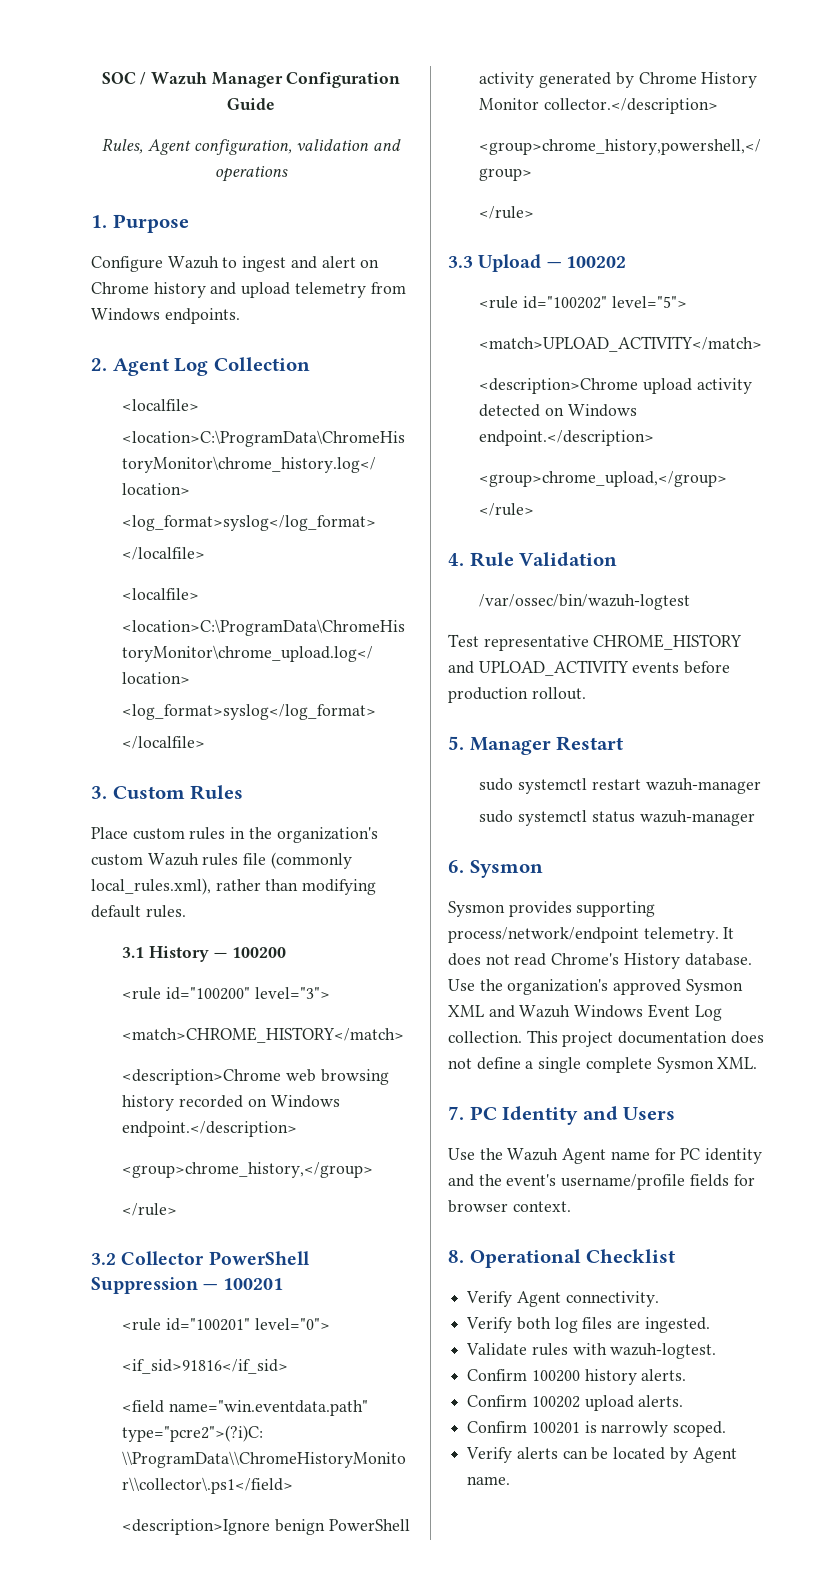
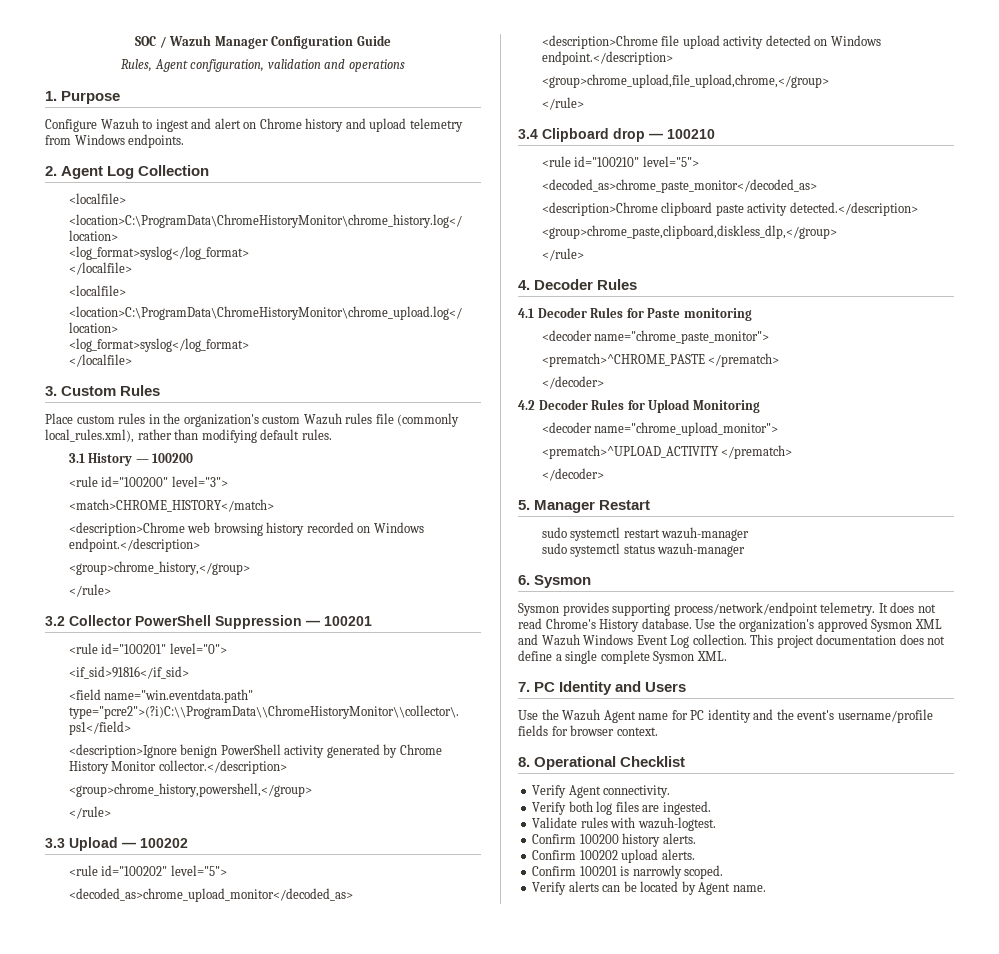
- <match>UPLOAD_ACTIVITY</match>
- <description>Chrome upload activity detected on Windows endpoint.</description>
+ <decoded_as>chrome_upload_monitor</decoded_as>
+ <description>Chrome file upload activity detected on Windows endpoint.</description>
- <group>chrome_upload,</group>
+ <group>chrome_upload,file_upload,chrome,</group>
  </rule>
- 4. Rule Validation
- /var/ossec/bin/wazuh-logtest
- Test representative CHROME_HISTORY and UPLOAD_ACTIVITY events before production rollout.
+ 3.4 Clipboard drop — 100210
+ <rule id="100210" level="5">
+ <decoded_as>chrome_paste_monitor</decoded_as>
+ <description>Chrome clipboard paste activity detected.</description>
+ <group>chrome_paste,clipboard,diskless_dlp,</group>
+ </rule>
+ 4. Decoder Rules
+ 4.1 Decoder Rules for Paste monitoring
+ <decoder name="chrome_paste_monitor">
+ <prematch>^CHROME_PASTE </prematch>
+ </decoder>
+ 4.2 Decoder Rules for Upload Monitoring
+ <decoder name="chrome_upload_monitor">
+ <prematch>^UPLOAD_ACTIVITY </prematch>
+ </decoder>

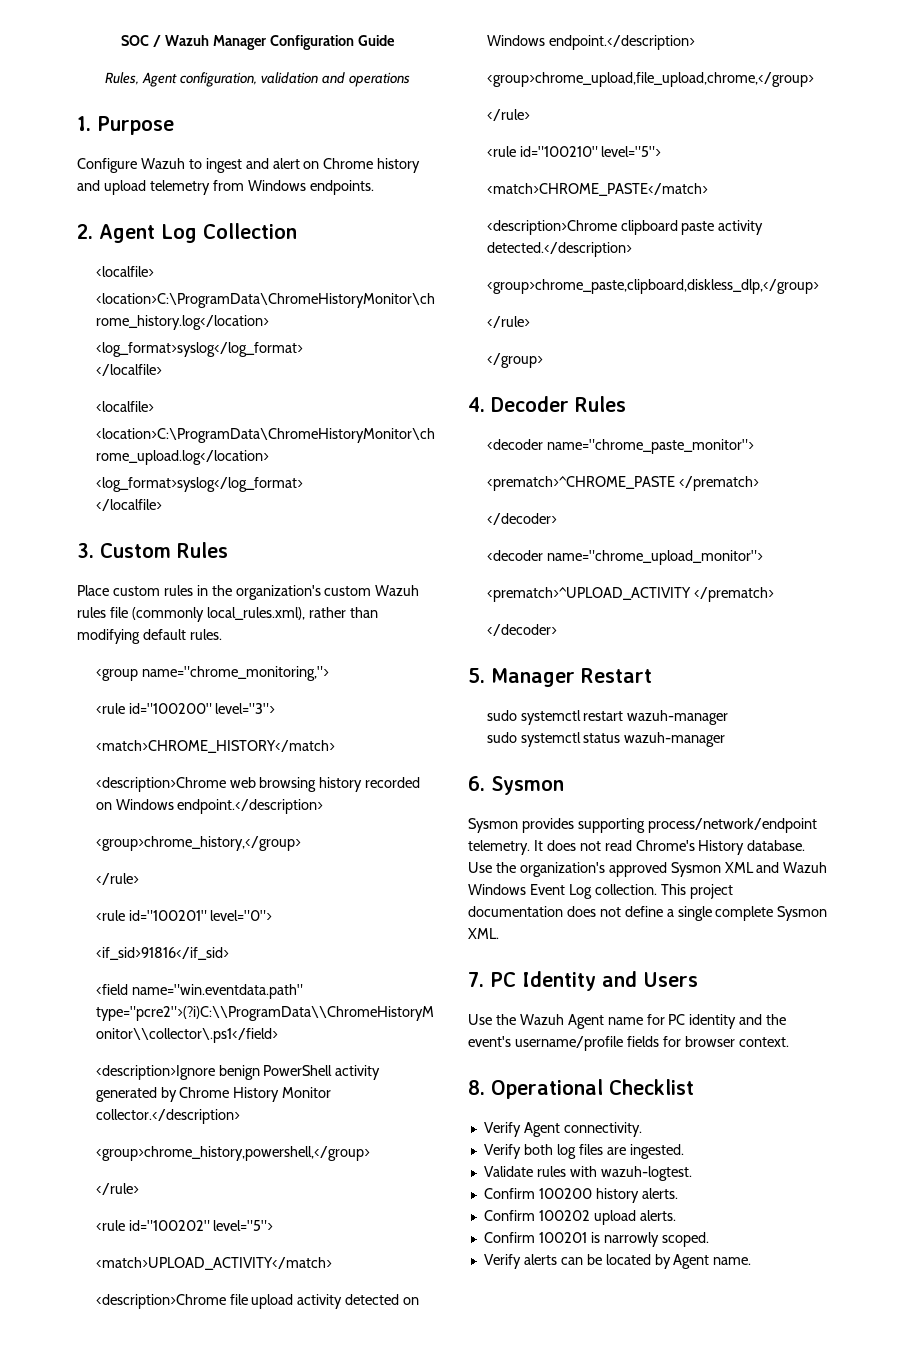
- 3.1 History — 100200
+ <group name="chrome_monitoring,">
- 3.2 Collector PowerShell Suppression — 100201
- 3.3 Upload — 100202
- <decoded_as>chrome_upload_monitor</decoded_as>
+ <match>UPLOAD_ACTIVITY</match>
- 3.4 Clipboard drop — 100210
- <decoded_as>chrome_paste_monitor</decoded_as>
+ <match>CHROME_PASTE</match>
+ </group>
- 4.1 Decoder Rules for Paste monitoring
- 4.2 Decoder Rules for Upload Monitoring

